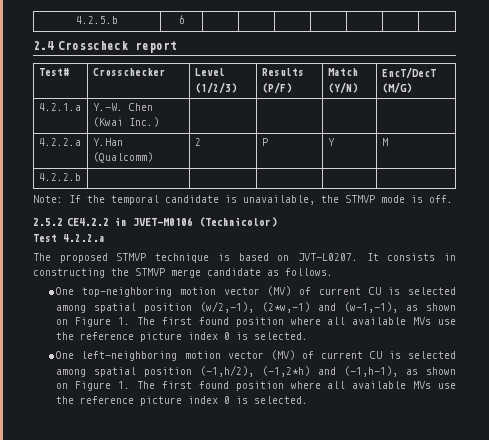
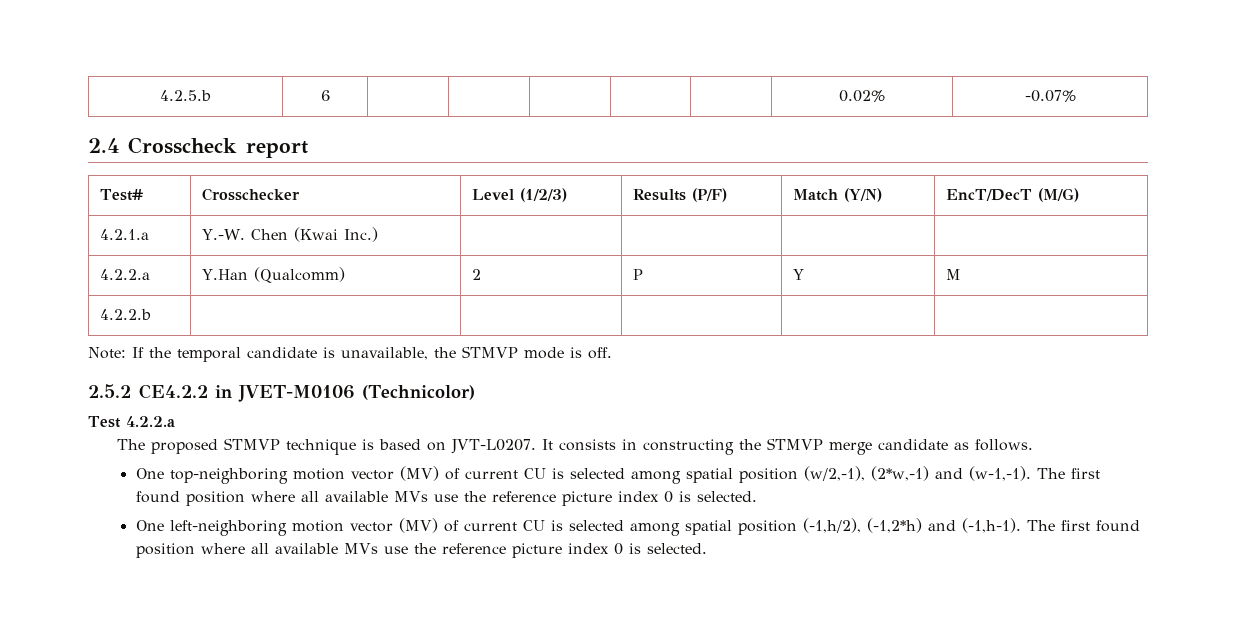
- 4.2.5.b | 6 | | | | | | |
+ 4.2.5.b | 6 | | | | | | 0.02% | -0.07%
- One top-neighboring motion vector (MV) of current CU is selected among spatial position (w/2,-1), (2*w,-1) and (w-1,-1), as shown on Figure 1. The first found position where all available MVs use the reference picture index 0 is selected.
+ One top-neighboring motion vector (MV) of current CU is selected among spatial position (w/2,-1), (2*w,-1) and (w-1,-1). The first found position where all available MVs use the reference picture index 0 is selected.
- One left-neighboring motion vector (MV) of current CU is selected among spatial position (-1,h/2), (-1,2*h) and (-1,h-1), as shown on Figure 1. The first found position where all available MVs use the reference picture index 0 is selected.
+ One left-neighboring motion vector (MV) of current CU is selected among spatial position (-1,h/2), (-1,2*h) and (-1,h-1). The first found position where all available MVs use the reference picture index 0 is selected.

